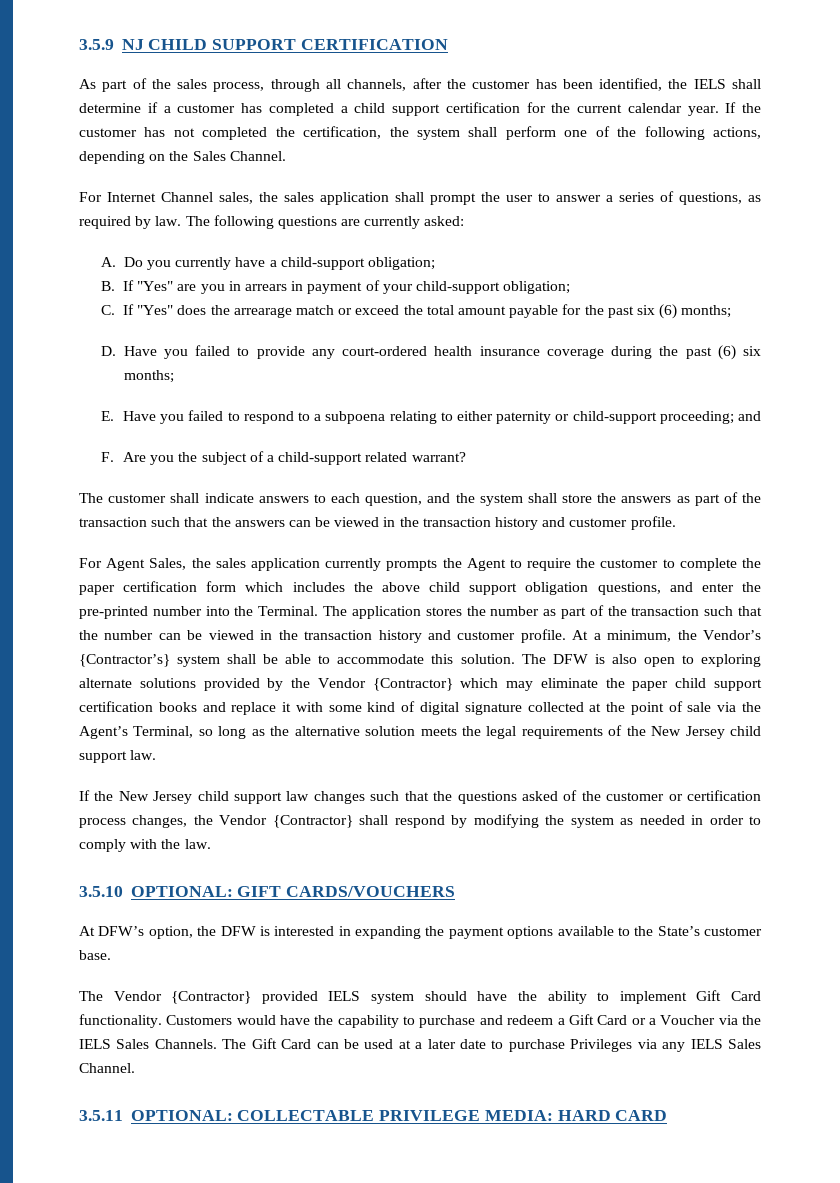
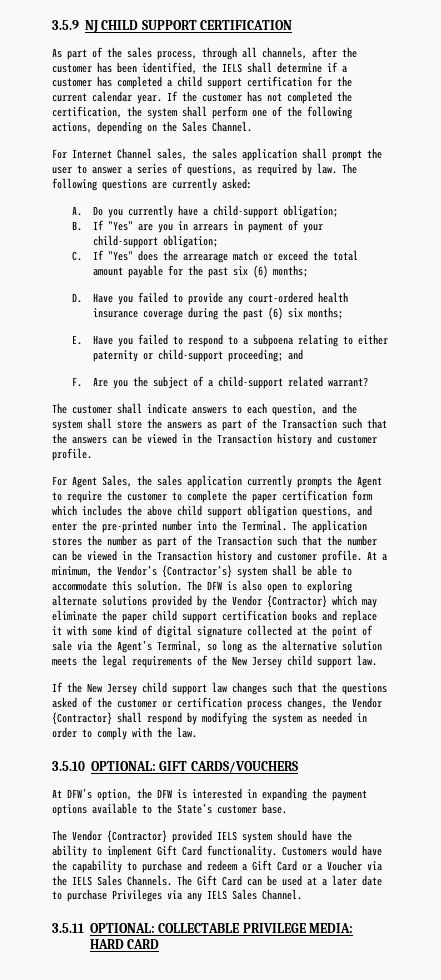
- The customer shall indicate answers to each question, and the system shall store the answers as part of the transaction such that the answers can be viewed in the transaction history and customer profile.
+ The customer shall indicate answers to each question, and the system shall store the answers as part of the Transaction such that the answers can be viewed in the Transaction history and customer profile.
- The application stores the number as part of the transaction such that the number can be viewed in the transaction history and customer profile.
+ The application stores the number as part of the Transaction such that the number can be viewed in the Transaction history and customer profile.

